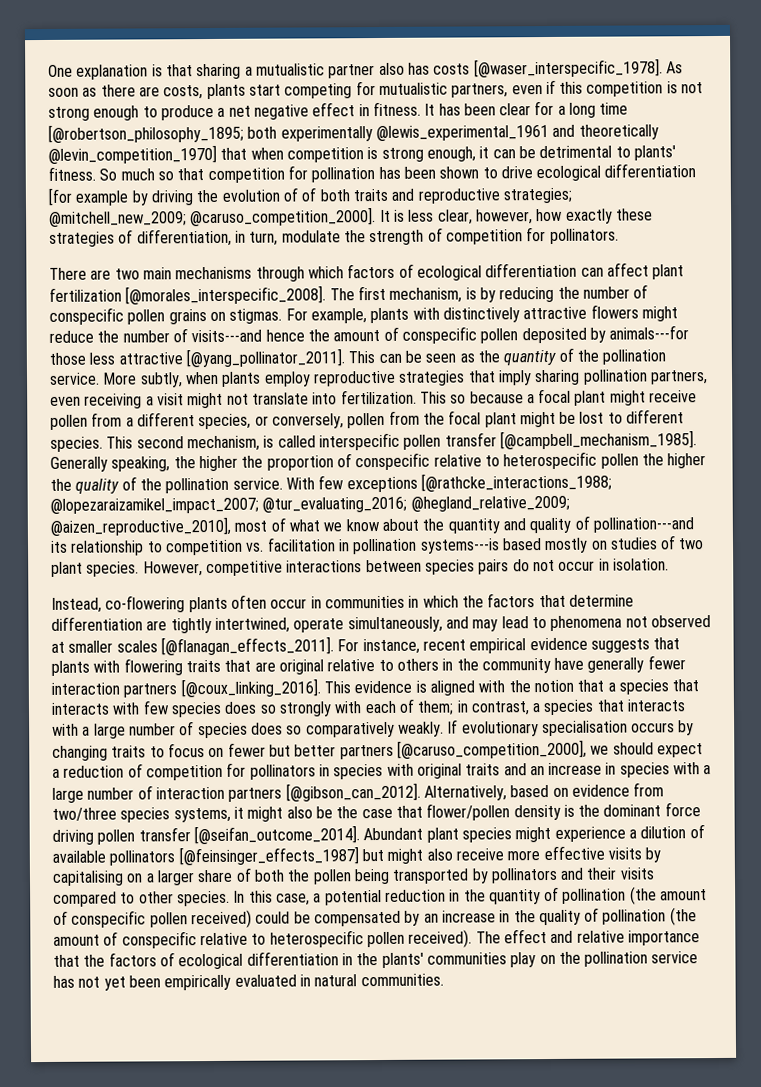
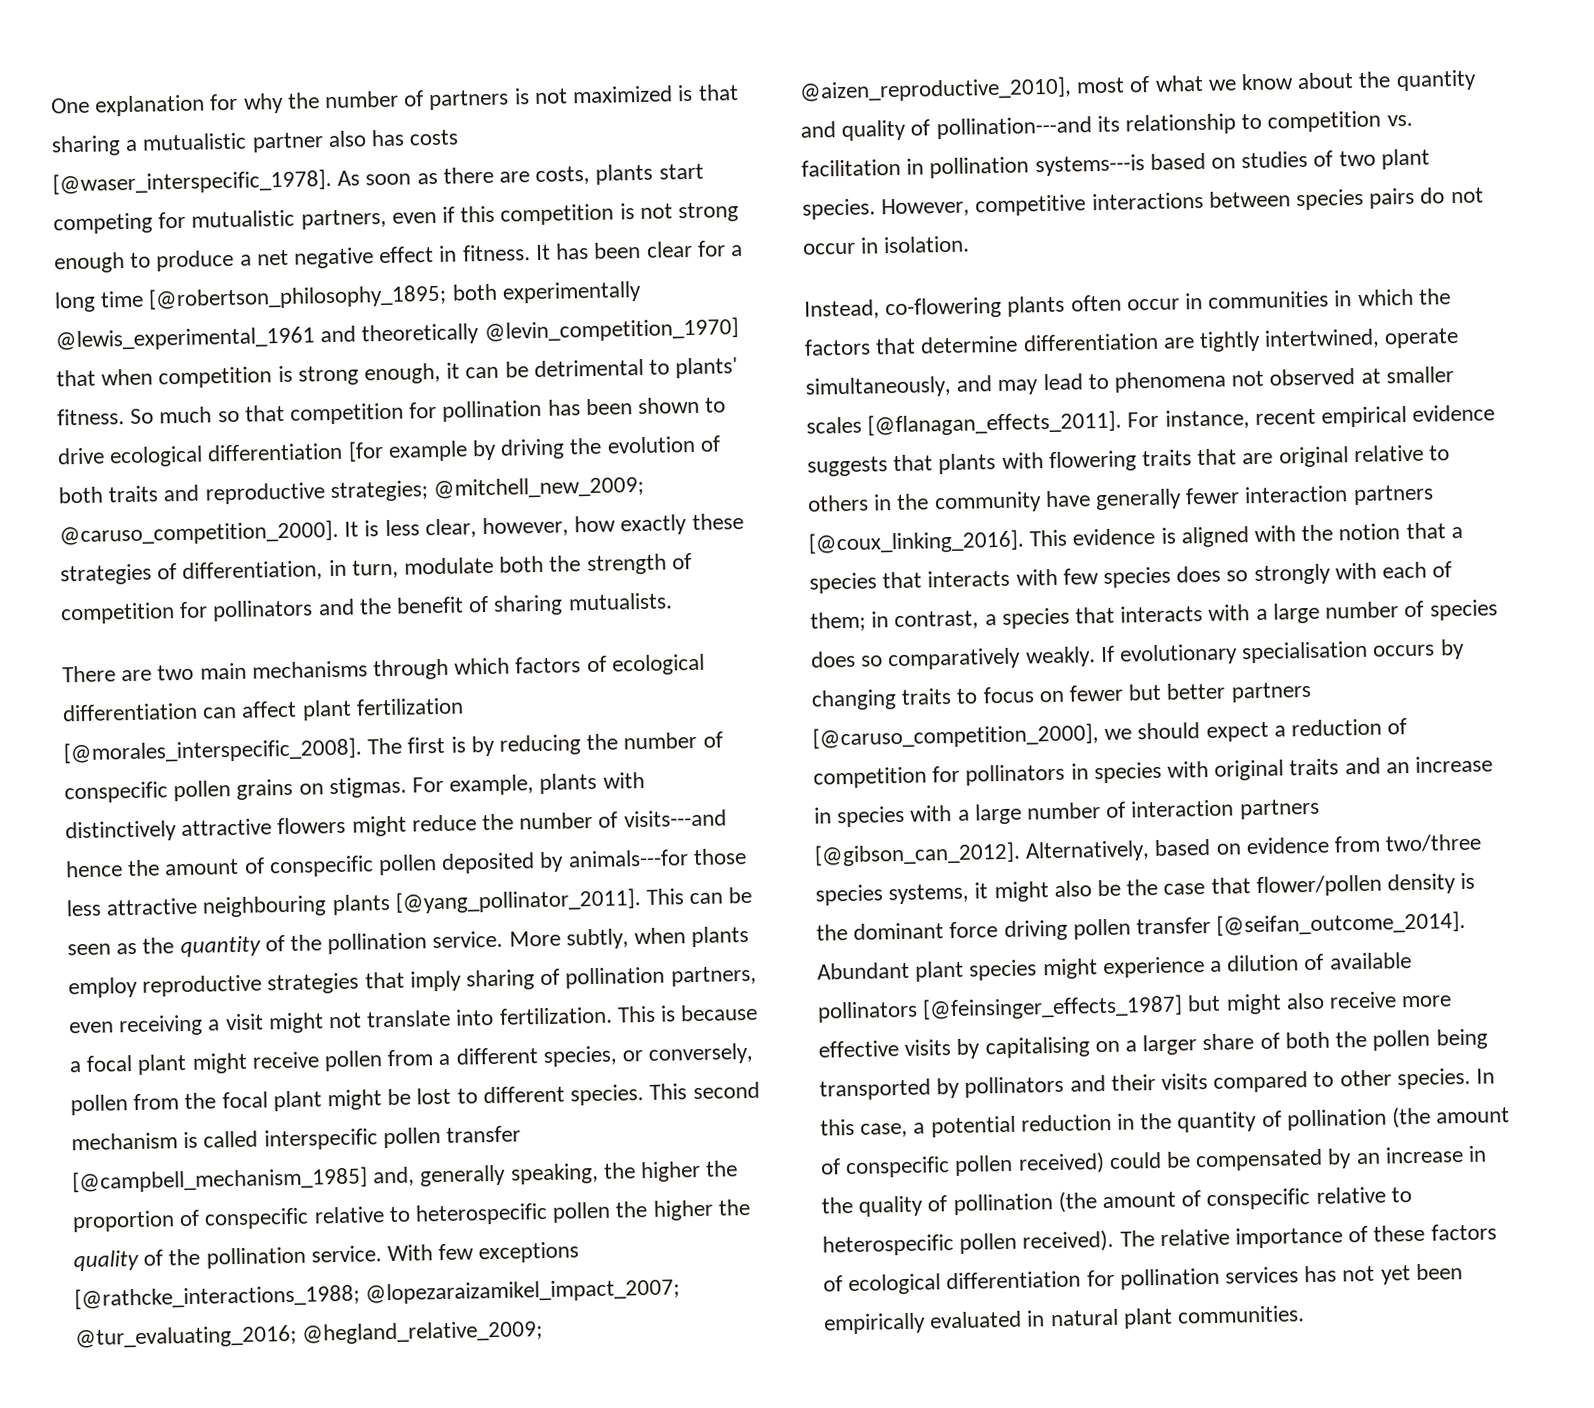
- One explanation is that sharing a mutualistic partner also has costs [@waser_interspecific_1978].
+ One explanation for why the number of partners is not maximized is that sharing a mutualistic partner also has costs [@waser_interspecific_1978].
- So much so that competition for pollination has been shown to drive ecological differentiation [for example by driving the evolution of of both traits and reproductive strategies; @mitchell_new_2009; @caruso_competition_2000].
+ So much so that competition for pollination has been shown to drive ecological differentiation [for example by driving the evolution of both traits and reproductive strategies; @mitchell_new_2009; @caruso_competition_2000].
- It is less clear, however, how exactly these strategies of differentiation, in turn, modulate the strength of competition for pollinators.
+ It is less clear, however, how exactly these strategies of differentiation, in turn, modulate both the strength of competition for pollinators and the benefit of sharing mutualists.
- The first mechanism, is by reducing the number of conspecific pollen grains on stigmas.
+ The first is by reducing the number of conspecific pollen grains on stigmas.
- For example, plants with distinctively attractive flowers might reduce the number of visits---and hence the amount of conspecific pollen deposited by animals---for those less attractive [@yang_pollinator_2011].
+ For example, plants with distinctively attractive flowers might reduce the number of visits---and hence the amount of conspecific pollen deposited by animals---for those less attractive neighbouring plants [@yang_pollinator_2011].
- More subtly, when plants employ reproductive strategies that imply sharing pollination partners, even receiving a visit might not translate into fertilization.
+ More subtly, when plants employ reproductive strategies that imply sharing of pollination partners, even receiving a visit might not translate into fertilization.
- This so because a focal plant might receive pollen from a different species, or conversely, pollen from the focal plant might be lost to different species.
+ This is because a focal plant might receive pollen from a different species, or conversely, pollen from the focal plant might be lost to different species.
- This second mechanism, is called interspecific pollen transfer [@campbell_mechanism_1985]. Generally speaking, the higher the proportion of conspecific relative to heterospecific pollen the higher the quality of the pollination service.
+ This second mechanism is called interspecific pollen transfer [@campbell_mechanism_1985] and, generally speaking, the higher the proportion of conspecific relative to heterospecific pollen the higher the quality of the pollination service.
- With few exceptions [@rathcke_interactions_1988; @lopezaraizamikel_impact_2007; @tur_evaluating_2016; @hegland_relative_2009; @aizen_reproductive_2010], most of what we know about the quantity and quality of pollination---and its relationship to competition vs. facilitation in pollination systems---is based mostly on studies of two plant species.
+ With few exceptions [@rathcke_interactions_1988; @lopezaraizamikel_impact_2007; @tur_evaluating_2016; @hegland_relative_2009; @aizen_reproductive_2010], most of what we know about the quantity and quality of pollination---and its relationship to competition vs. facilitation in pollination systems---is based on studies of two plant species.
- The effect and relative importance that the factors of ecological differentiation in the plants' communities play on the pollination service has not yet been empirically evaluated in natural communities.
+ The relative importance of these factors of ecological differentiation for pollination services has not yet been empirically evaluated in natural plant communities.

